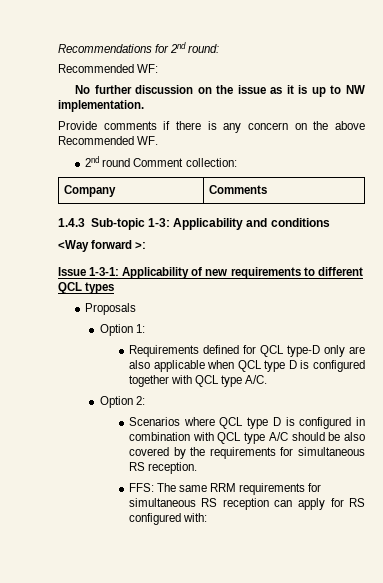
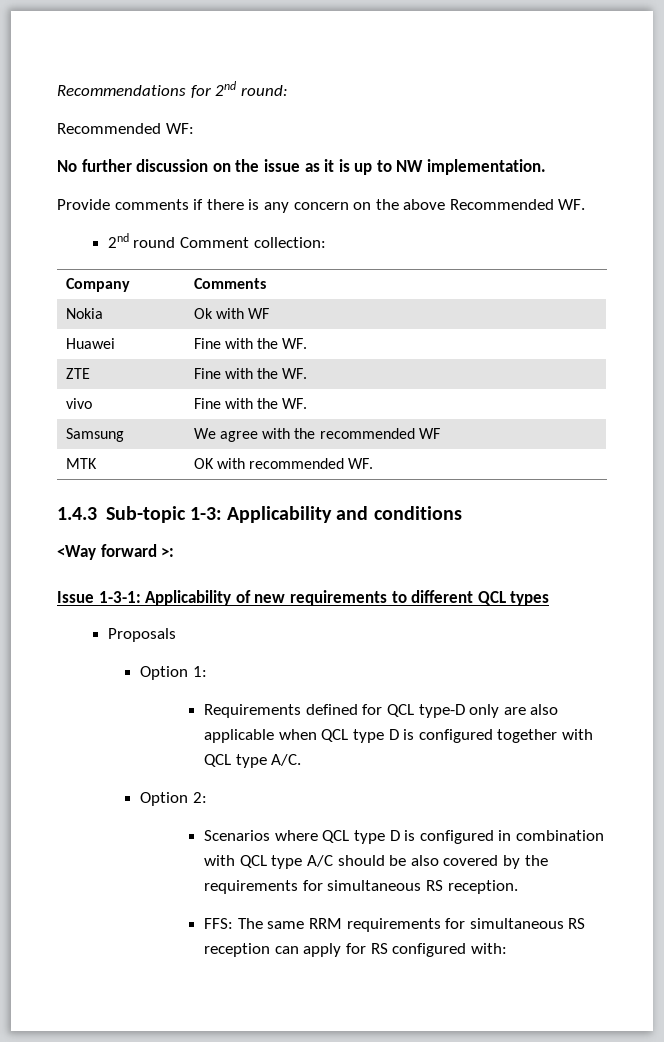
+ Nokia | Ok with WF
+ Huawei | Fine with the WF.
+ ZTE | Fine with the WF.
+ vivo | Fine with the WF.
+ Samsung | We agree with the recommended WF
+ MTK | OK with recommended WF.

